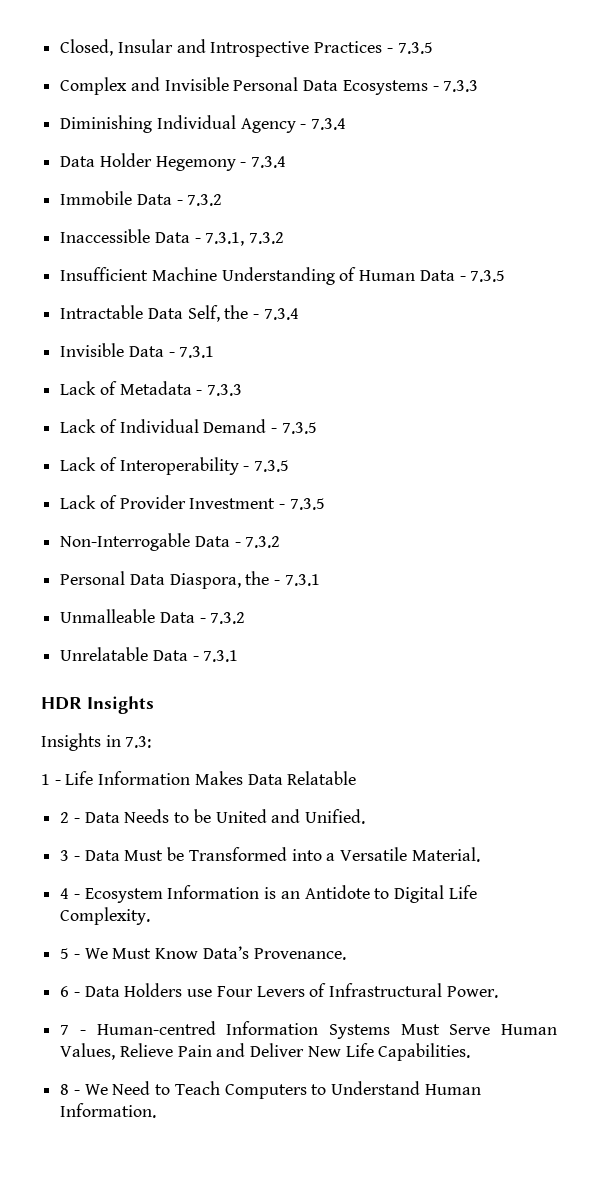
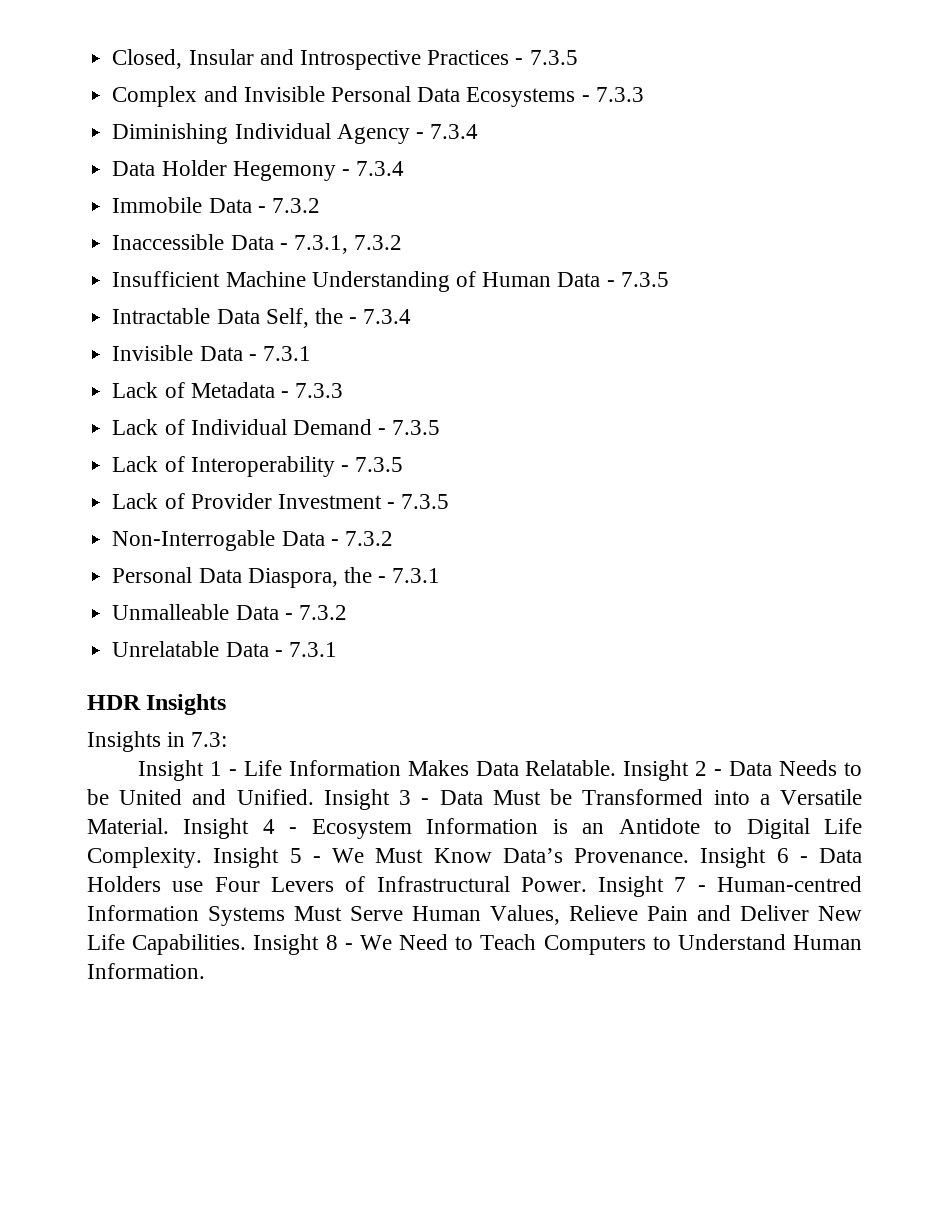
- 1 - Life Information Makes Data Relatable
- 2 - Data Needs to be United and Unified.
- 3 - Data Must be Transformed into a Versatile Material.
- 4 - Ecosystem Information is an Antidote to Digital Life Complexity.
- 5 - We Must Know Data’s Provenance.
- 6 - Data Holders use Four Levers of Infrastructural Power.
- 7 - Human-centred Information Systems Must Serve Human Values, Relieve Pain and Deliver New Life Capabilities.
- 8 - We Need to Teach Computers to Understand Human Information.
+ Insight 1 - Life Information Makes Data Relatable. Insight 2 - Data Needs to be United and Unified. Insight 3 - Data Must be Transformed into a Versatile Material. Insight 4 - Ecosystem Information is an Antidote to Digital Life Complexity. Insight 5 - We Must Know Data’s Provenance. Insight 6 - Data Holders use Four Levers of Infrastructural Power. Insight 7 - Human-centred Information Systems Must Serve Human Values, Relieve Pain and Deliver New Life Capabilities. Insight 8 - We Need to Teach Computers to Understand Human Information.

